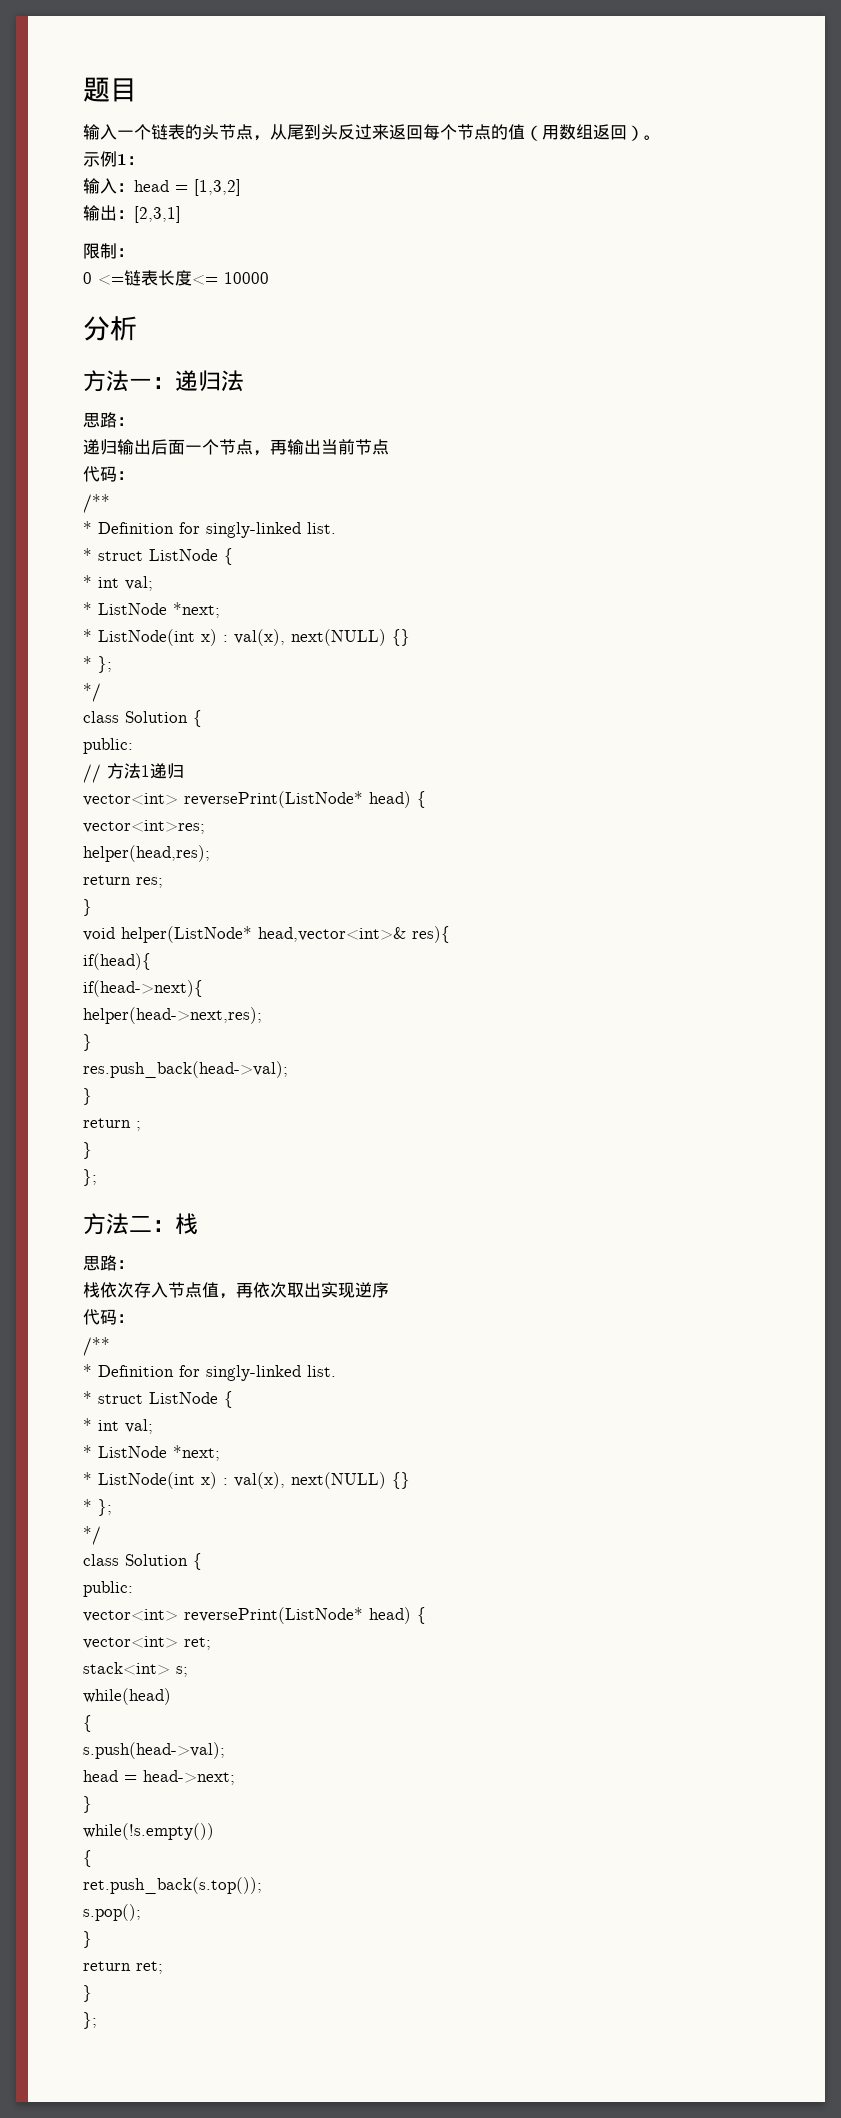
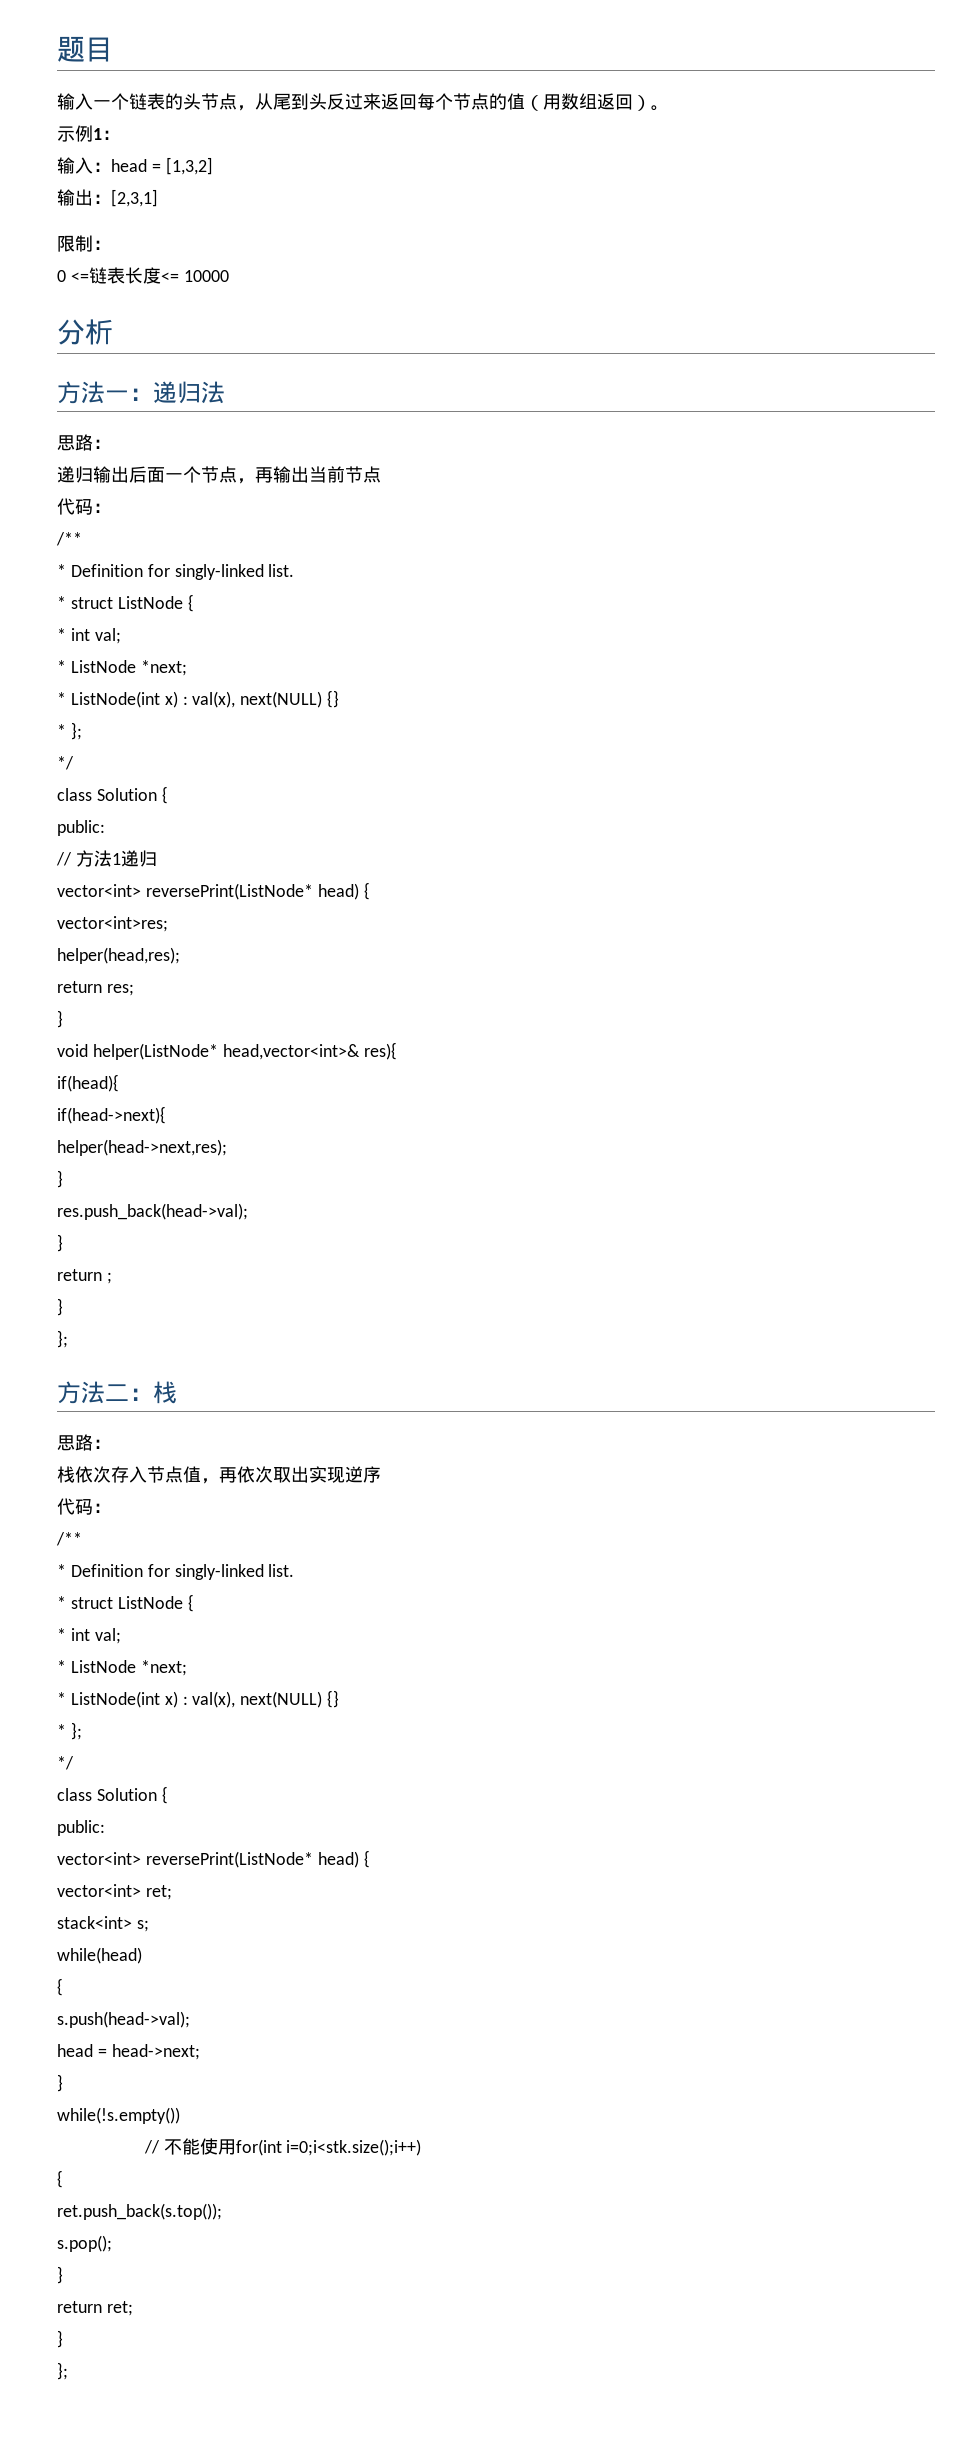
+ // 不能使用for(int i=0;i<stk.size();i++)

